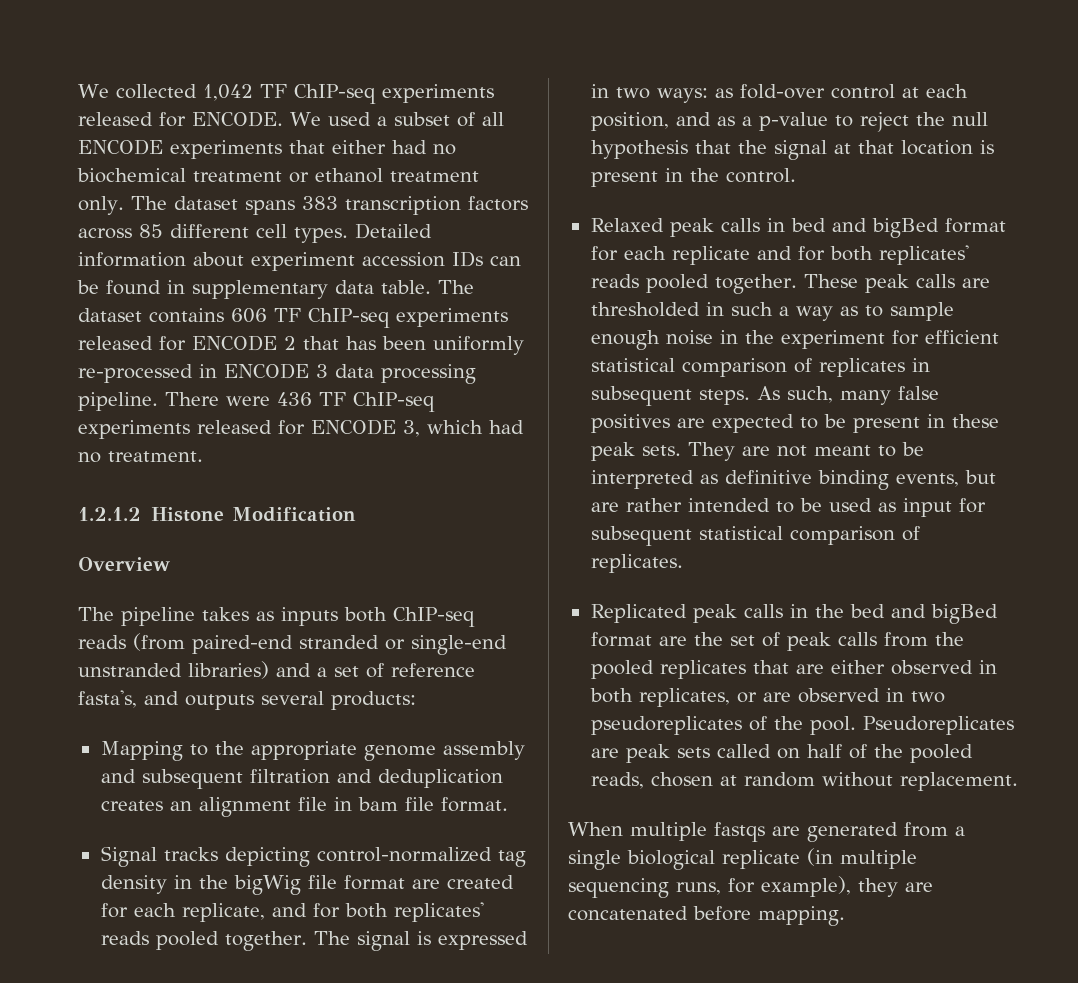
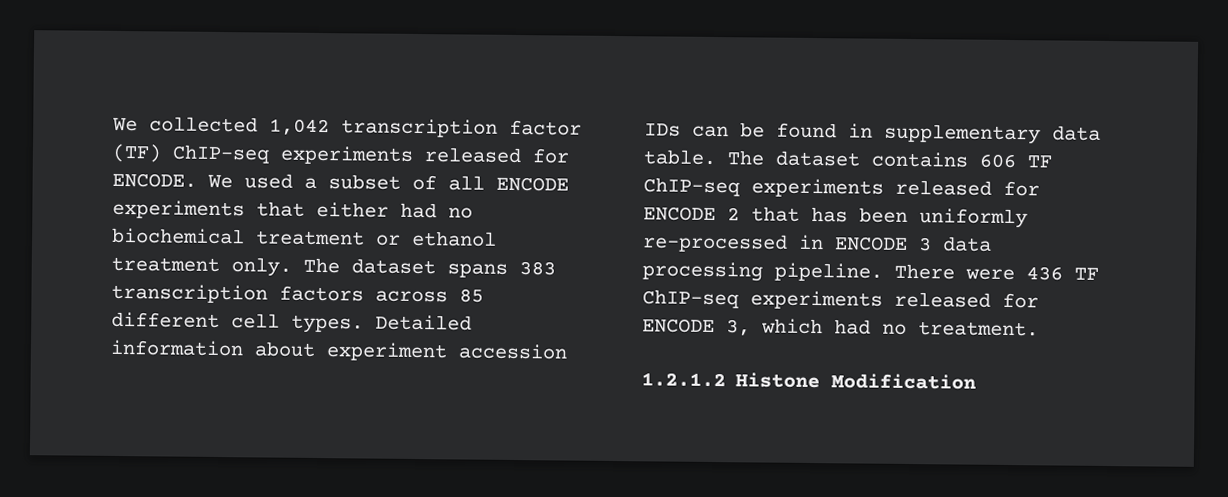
- We collected 1,042 TF ChIP-seq experiments released for ENCODE.
+ We collected 1,042 transcription factor (TF) ChIP-seq experiments released for ENCODE.
- Overview
- The pipeline takes as inputs both ChIP-seq reads (from paired-end stranded or single-end unstranded libraries) and a set of reference fasta's, and outputs several products:
- Mapping to the appropriate genome assembly and subsequent filtration and deduplication creates an alignment file in bam file format.
- Signal tracks depicting control-normalized tag density in the bigWig file format are created for each replicate, and for both replicates' reads pooled together. The signal is expressed in two ways: as fold-over control at each position, and as a p-value to reject the null hypothesis that the signal at that location is present in the control.
- Relaxed peak calls in bed and bigBed format for each replicate and for both replicates' reads pooled together. These peak calls are thresholded in such a way as to sample enough noise in the experiment for efficient statistical comparison of replicates in subsequent steps. As such, many false positives are expected to be present in these peak sets. They are not meant to be interpreted as definitive binding events, but are rather intended to be used as input for subsequent statistical comparison of replicates.
- Replicated peak calls in the bed and bigBed format are the set of peak calls from the pooled replicates that are either observed in both replicates, or are observed in two pseudoreplicates of the pool. Pseudoreplicates are peak sets called on half of the pooled reads, chosen at random without replacement.
- When multiple fastqs are generated from a single biological replicate (in multiple sequencing runs, for example), they are concatenated before mapping.

